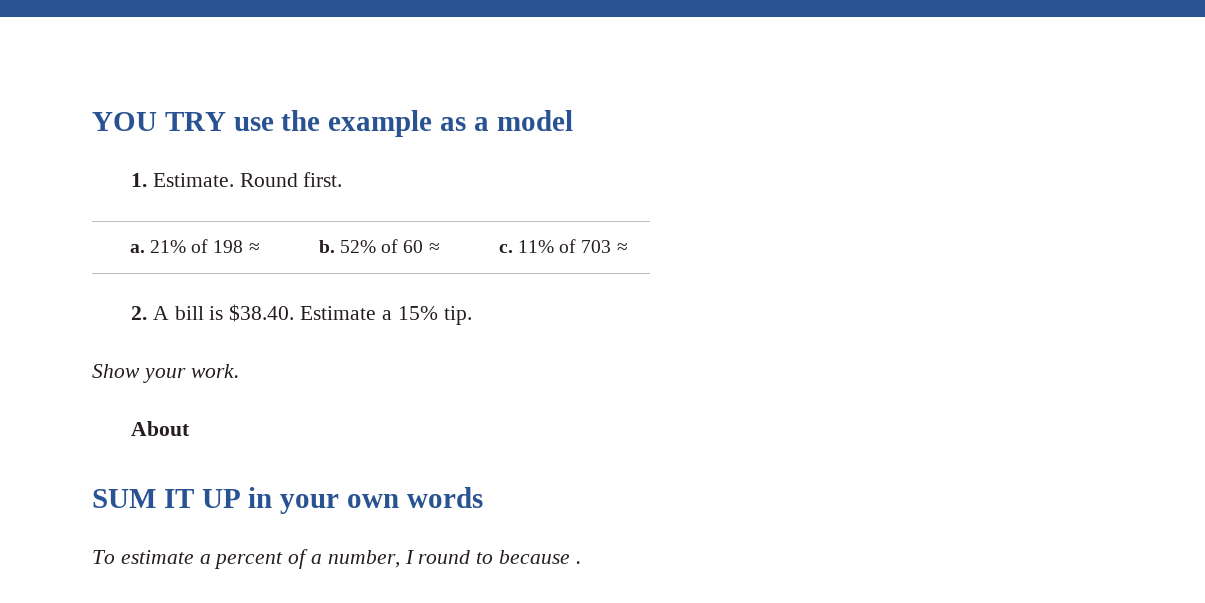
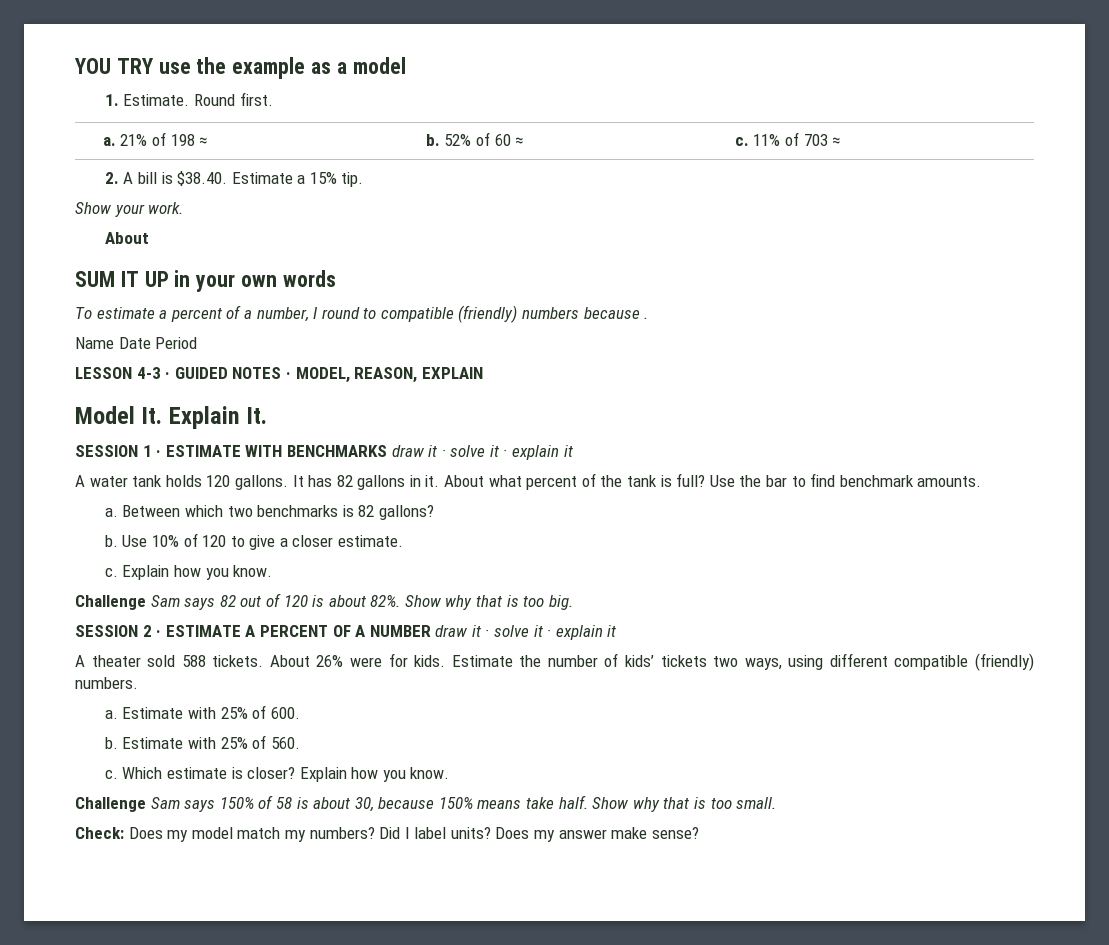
- To estimate a percent of a number, I round to because .
+ To estimate a percent of a number, I round to compatible (friendly) numbers because .
+ Name Date Period
+ LESSON 4-3 · GUIDED NOTES · MODEL, REASON, EXPLAIN
+ Model It. Explain It.
+ SESSION 1 · ESTIMATE WITH BENCHMARKS draw it · solve it · explain it
+ A water tank holds 120 gallons. It has 82 gallons in it. About what percent of the tank is full? Use the bar to find benchmark amounts.
+ a. Between which two benchmarks is 82 gallons?
+ b. Use 10% of 120 to give a closer estimate.
+ c. Explain how you know.
+ Challenge Sam says 82 out of 120 is about 82%. Show why that is too big.
+ SESSION 2 · ESTIMATE A PERCENT OF A NUMBER draw it · solve it · explain it
+ A theater sold 588 tickets. About 26% were for kids. Estimate the number of kids’ tickets two ways, using different compatible (friendly) numbers.
+ a. Estimate with 25% of 600.
+ b. Estimate with 25% of 560.
+ c. Which estimate is closer? Explain how you know.
+ Challenge Sam says 150% of 58 is about 30, because 150% means take half. Show why that is too small.
+ Check: Does my model match my numbers? Did I label units? Does my answer make sense?

